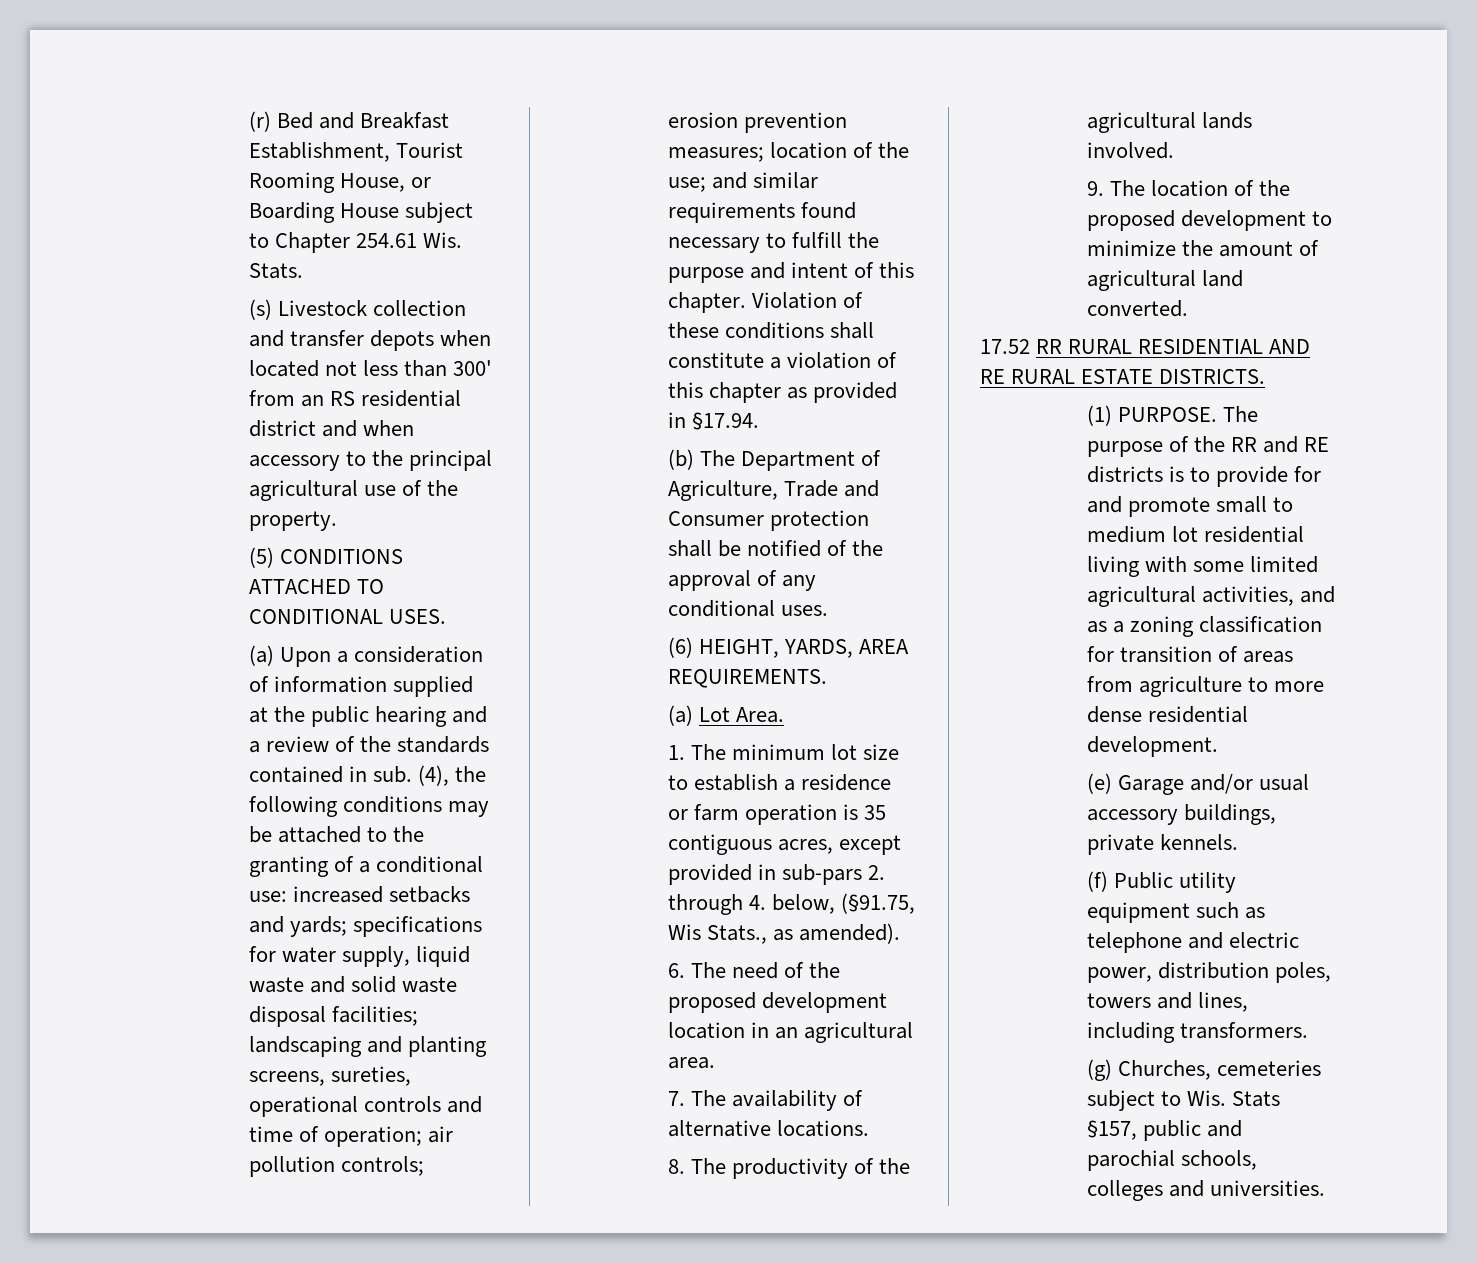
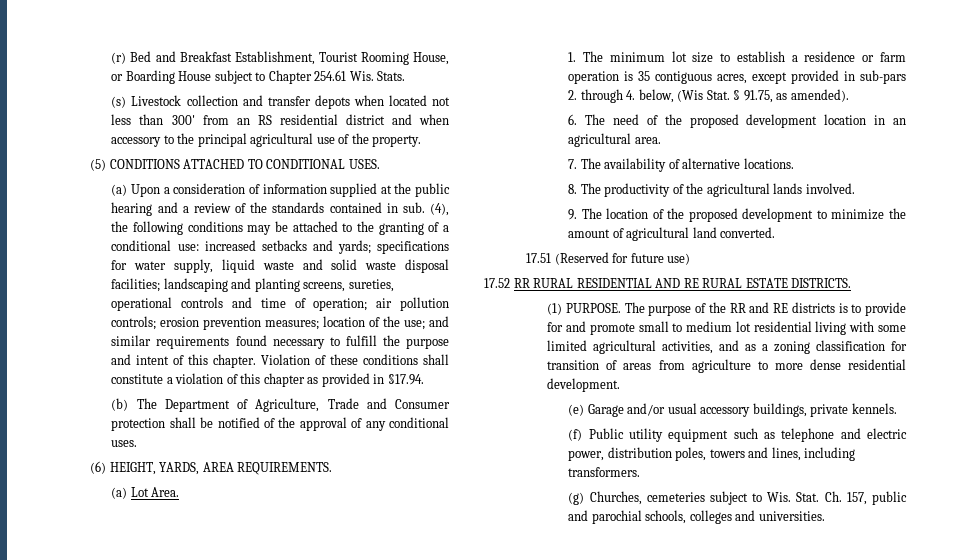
- 1. The minimum lot size to establish a residence or farm operation is 35 contiguous acres, except provided in sub-pars 2. through 4. below, (§91.75, Wis Stats., as amended).
+ 1. The minimum lot size to establish a residence or farm operation is 35 contiguous acres, except provided in sub-pars 2. through 4. below, (Wis Stat. § 91.75, as amended).
+ 17.51 (Reserved for future use)
- (g) Churches, cemeteries subject to Wis. Stats §157, public and parochial schools, colleges and universities.
+ (g) Churches, cemeteries subject to Wis. Stat. Ch. 157, public and parochial schools, colleges and universities.

